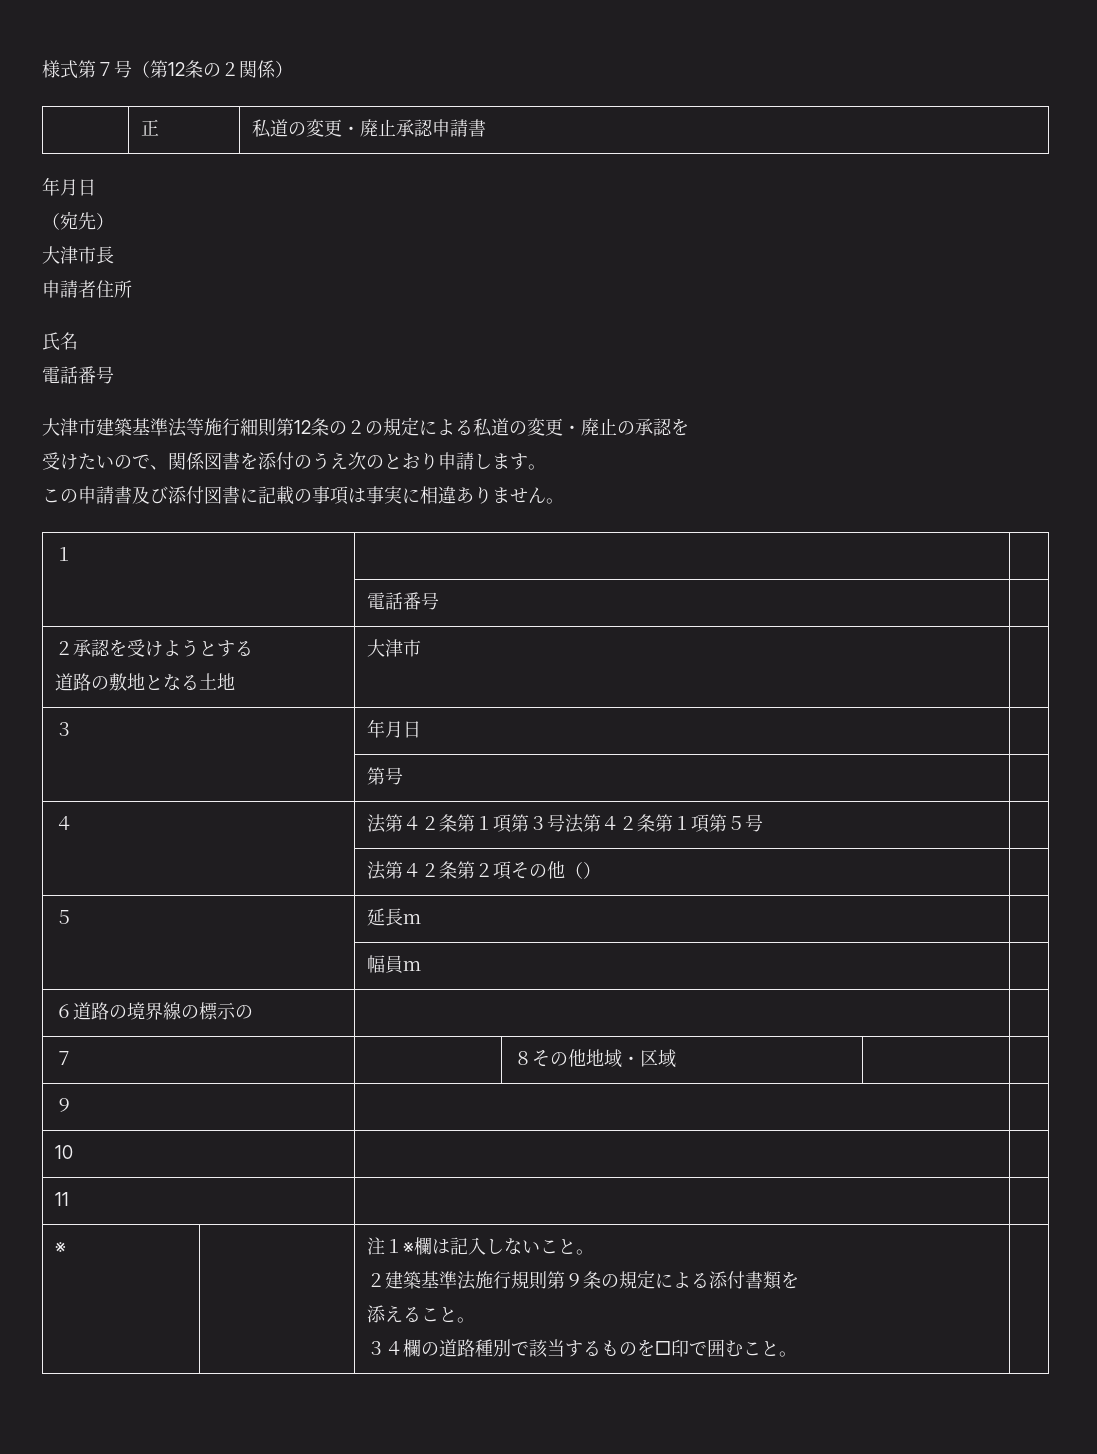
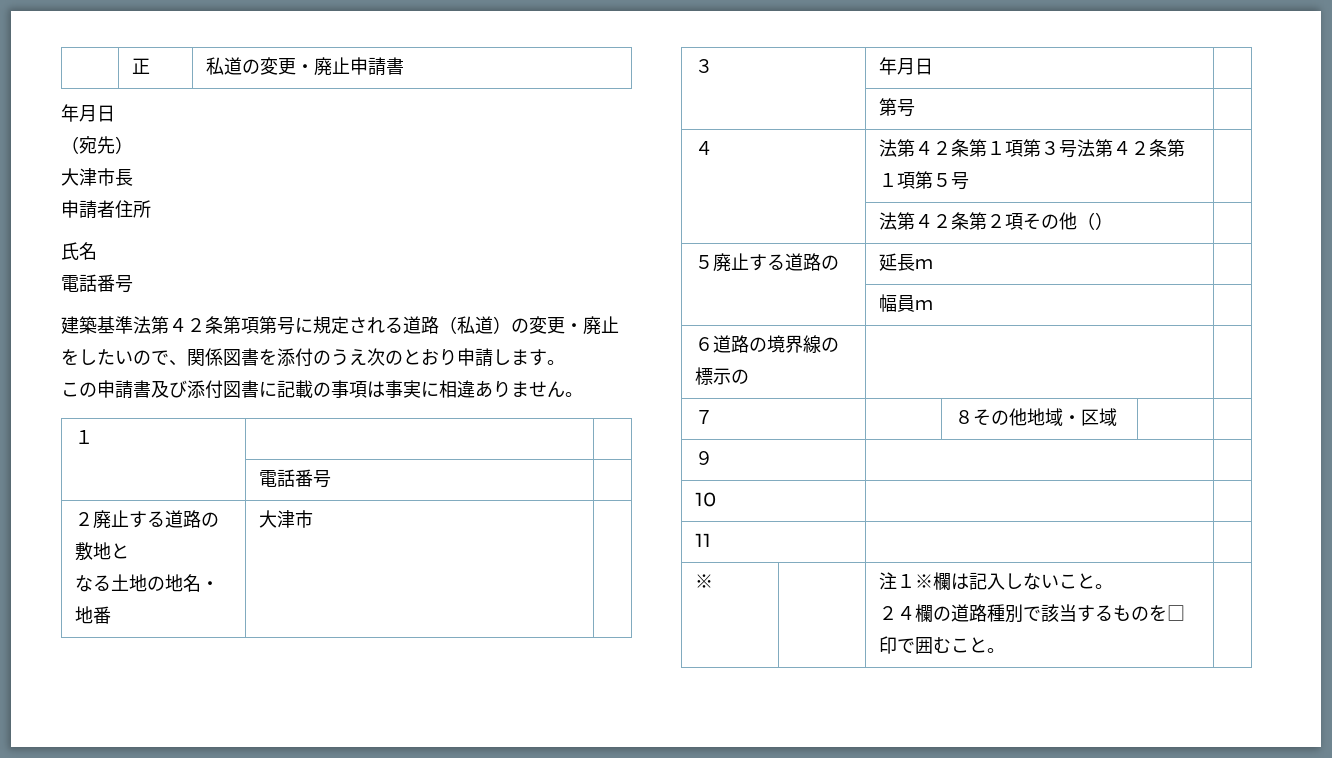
- 様式第７号（第12条の２関係）
- | 正 | 私道の変更・廃止承認申請書
+ | 正 | 私道の変更・廃止申請書
- 大津市建築基準法等施行細則第12条の２の規定による私道の変更・廃止の承認を
- 受けたいので、関係図書を添付のうえ次のとおり申請します。
+ 建築基準法第４２条第項第号に規定される道路（私道）の変更・廃止をしたいので、関係図書を添付のうえ次のとおり申請します。
- ２承認を受けようとする
- 道路の敷地となる土地 | 大津市 |
+ ２廃止する道路の敷地と
+ なる土地の地名・地番 | 大津市 |
- ５ | 延長ｍ |
+ ５廃止する道路の | 延長ｍ |
  ※ | | 注１※欄は記入しないこと。
- ２建築基準法施行規則第９条の規定による添付書類を
- 添えること。
- ３４欄の道路種別で該当するものを□印で囲むこと。 |
+ ２４欄の道路種別で該当するものを□印で囲むこと。 |

